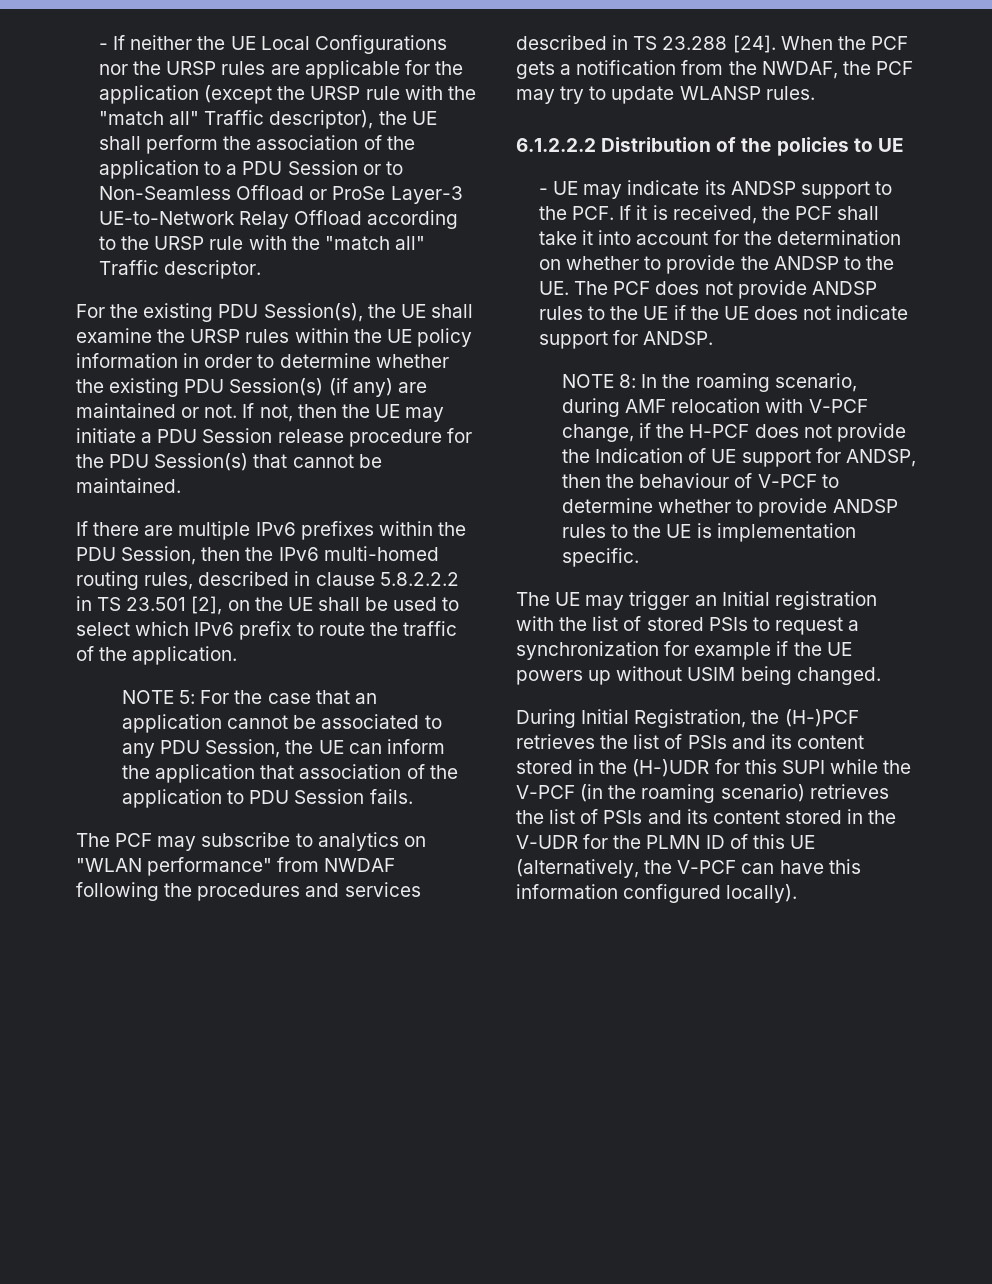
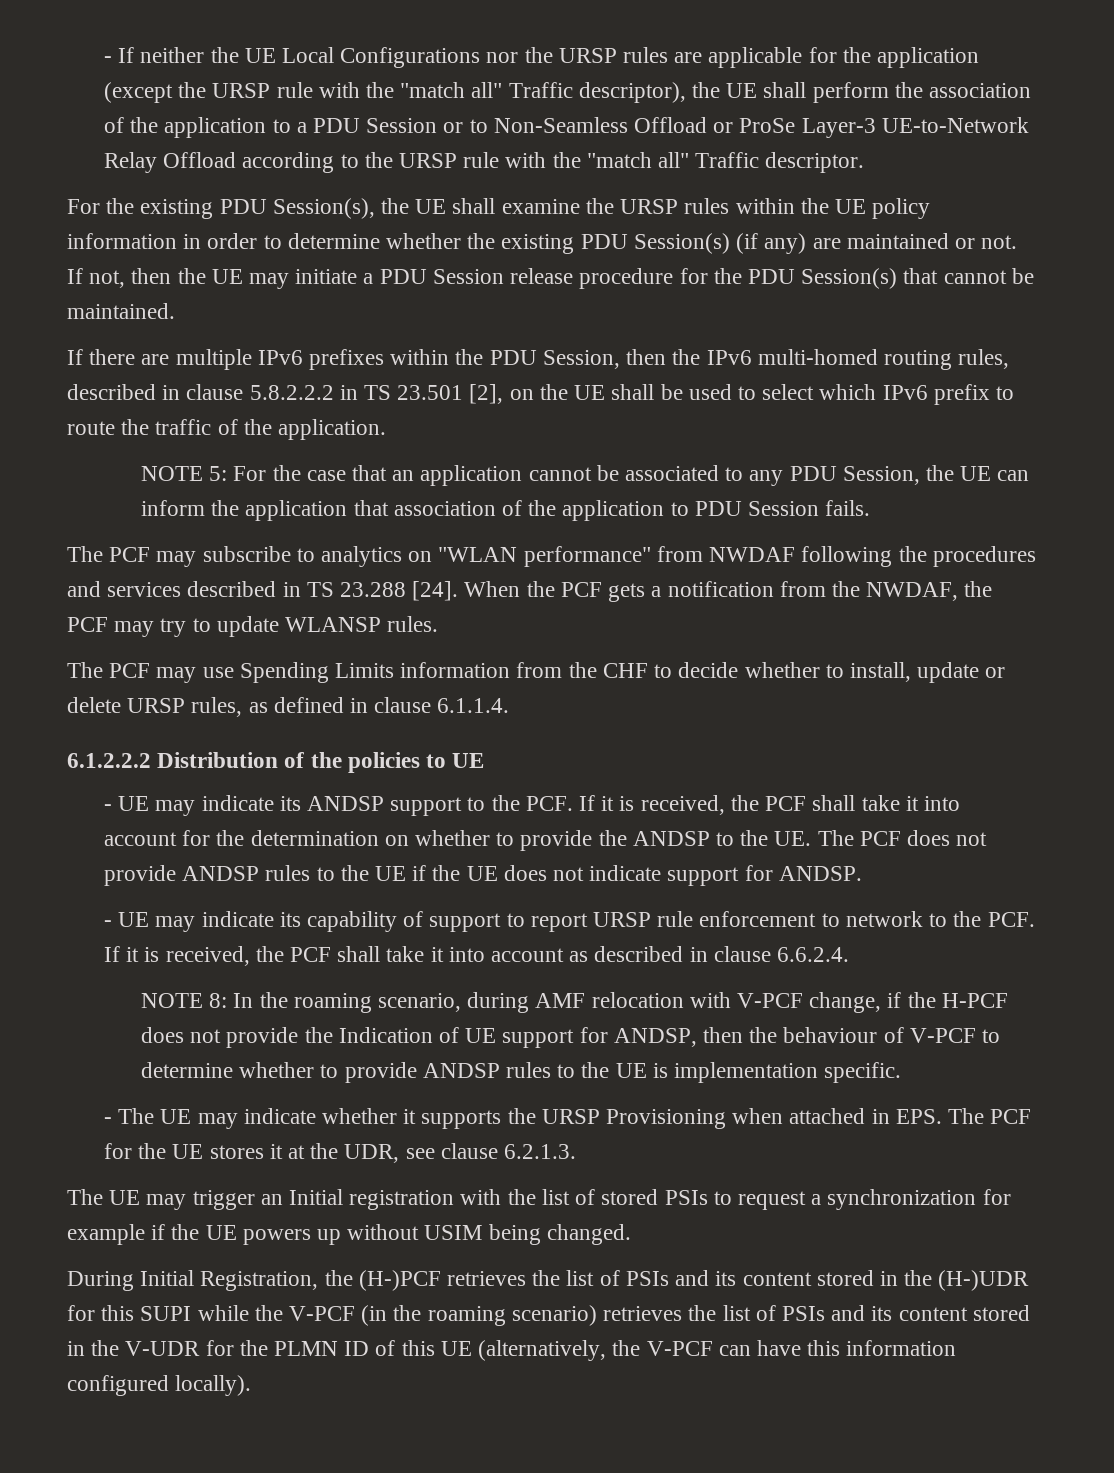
+ The PCF may use Spending Limits information from the CHF to decide whether to install, update or delete URSP rules, as defined in clause 6.1.1.4.
+ - UE may indicate its capability of support to report URSP rule enforcement to network to the PCF. If it is received, the PCF shall take it into account as described in clause 6.6.2.4.
+ - The UE may indicate whether it supports the URSP Provisioning when attached in EPS. The PCF for the UE stores it at the UDR, see clause 6.2.1.3.

